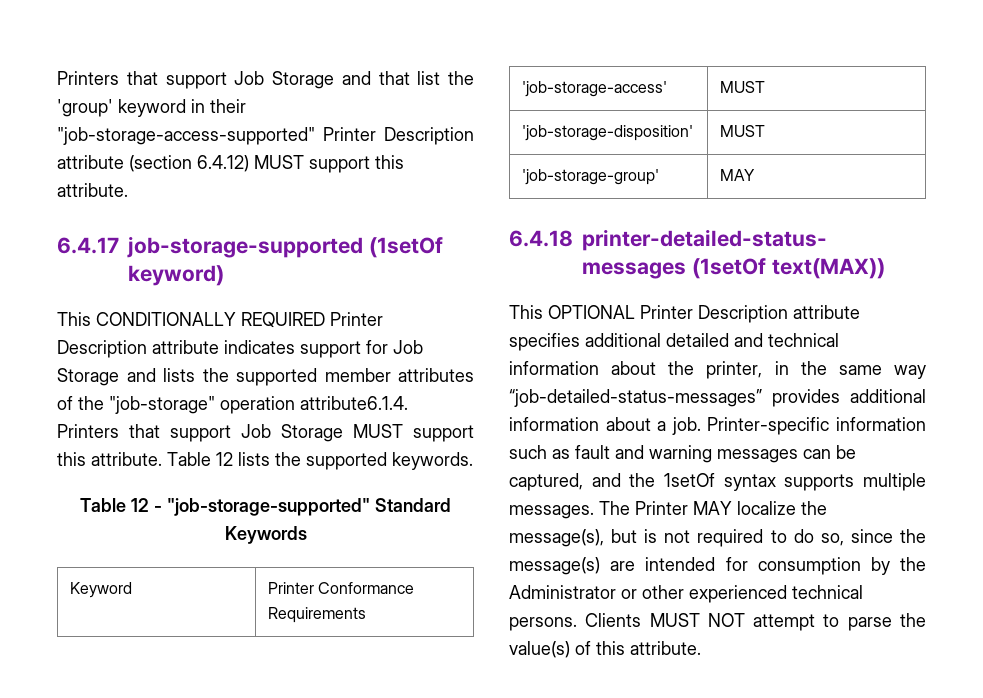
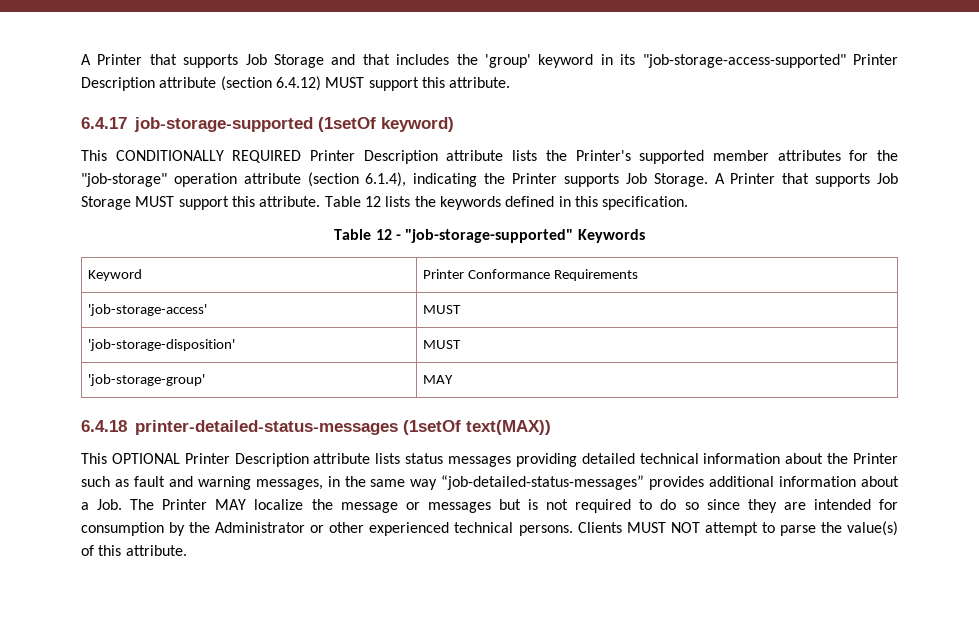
- Printers that support Job Storage and that list the 'group' keyword in their "job-storage-access-supported" Printer Description attribute (section 6.4.12) MUST support this attribute.
+ A Printer that supports Job Storage and that includes the 'group' keyword in its "job-storage-access-supported" Printer Description attribute (section 6.4.12) MUST support this attribute.
- This CONDITIONALLY REQUIRED Printer Description attribute indicates support for Job Storage and lists the supported member attributes of the "job-storage" operation attribute6.1.4. Printers that support Job Storage MUST support this attribute.
+ This CONDITIONALLY REQUIRED Printer Description attribute lists the Printer's supported member attributes for the "job-storage" operation attribute (section 6.1.4), indicating the Printer supports Job Storage. A Printer that supports Job Storage MUST support this attribute.
- Table 12 lists the supported keywords.
+ Table 12 lists the keywords defined in this specification.
- Table 12 - "job-storage-supported" Standard Keywords
+ Table 12 - "job-storage-supported" Keywords
- This OPTIONAL Printer Description attribute specifies additional detailed and technical information about the printer, in the same way “job-detailed-status-messages” provides additional information about a job. Printer-specific information such as fault and warning messages can be captured, and the 1setOf syntax supports multiple messages. The Printer MAY localize the message(s), but is not required to do so, since the message(s) are intended for consumption by the Administrator or other experienced technical persons.
+ This OPTIONAL Printer Description attribute lists status messages providing detailed technical information about the Printer such as fault and warning messages, in the same way “job-detailed-status-messages” provides additional information about a Job. The Printer MAY localize the message or messages but is not required to do so since they are intended for consumption by the Administrator or other experienced technical persons.

